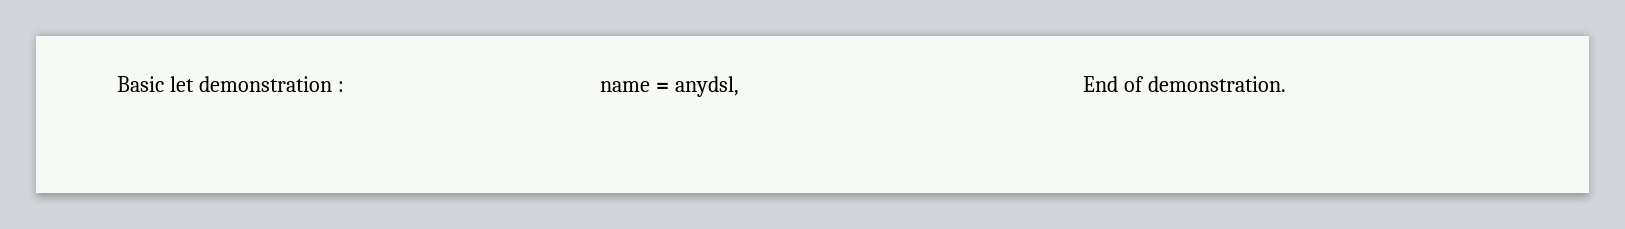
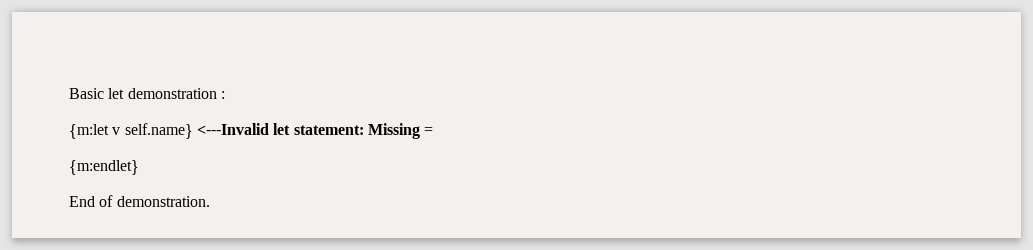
- name = anydsl,
+ {m:let v self.name} <---Invalid let statement: Missing =
+ {m:endlet}

